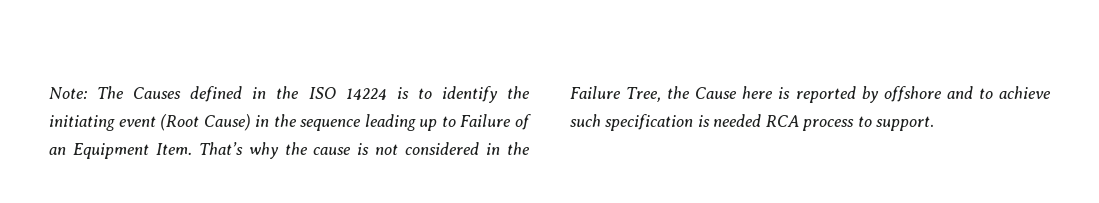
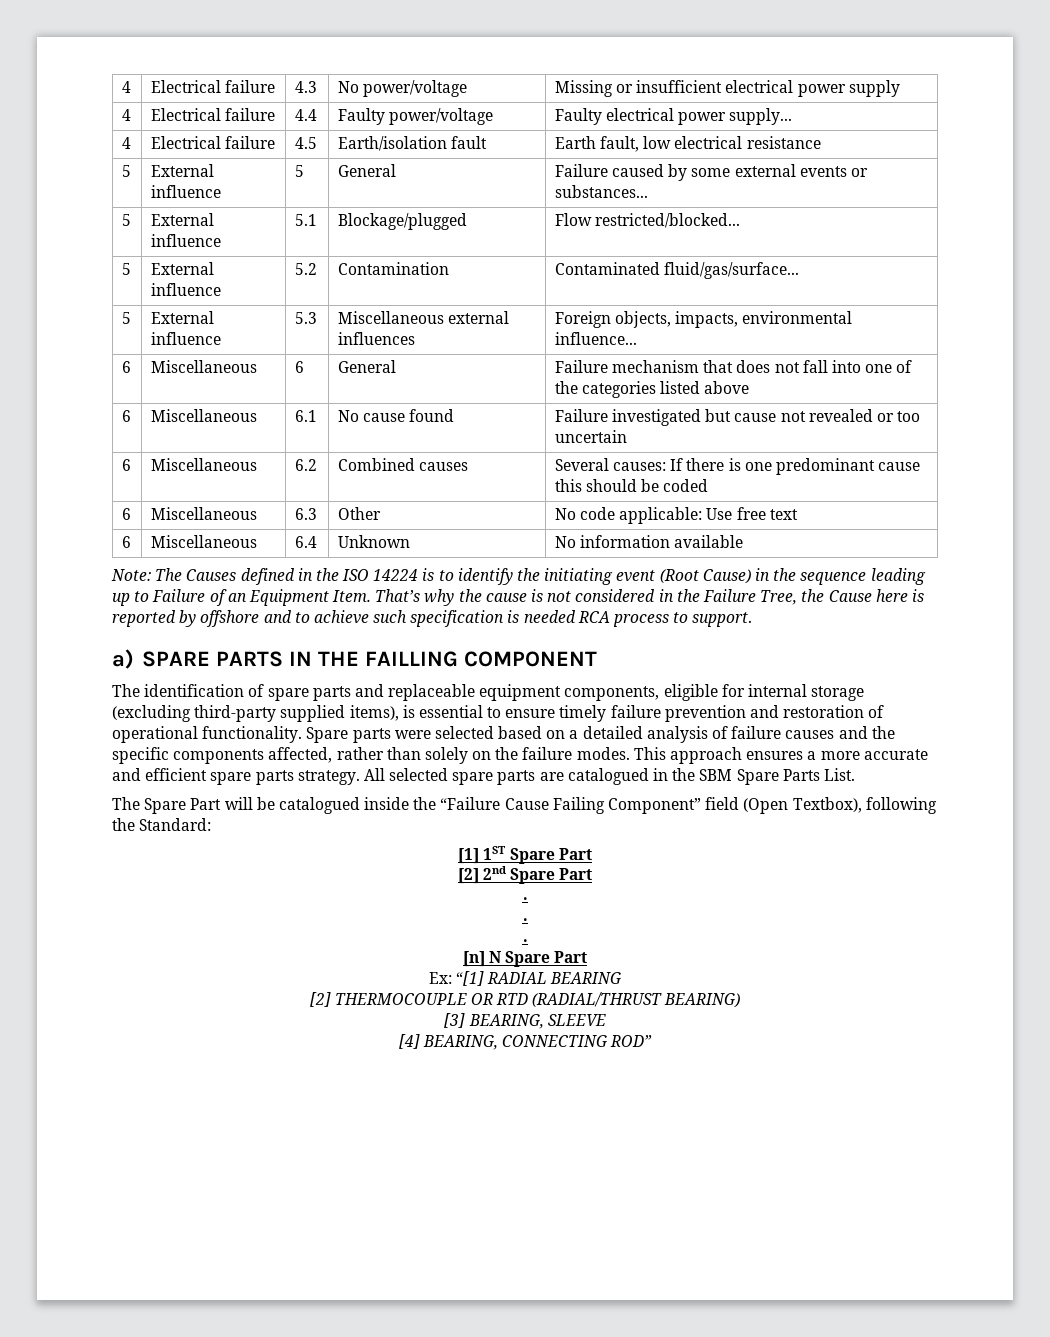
+ 4 | Electrical failure | 4.3 | No power/voltage | Missing or insufficient electrical power supply
+ 4 | Electrical failure | 4.4 | Faulty power/voltage | Faulty electrical power supply...
+ 4 | Electrical failure | 4.5 | Earth/isolation fault | Earth fault, low electrical resistance
+ 5 | External influence | 5 | General | Failure caused by some external events or substances...
+ 5 | External influence | 5.1 | Blockage/plugged | Flow restricted/blocked...
+ 5 | External influence | 5.2 | Contamination | Contaminated fluid/gas/surface...
+ 5 | External influence | 5.3 | Miscellaneous external influences | Foreign objects, impacts, environmental influence...
+ 6 | Miscellaneous | 6 | General | Failure mechanism that does not fall into one of the categories listed above
+ 6 | Miscellaneous | 6.1 | No cause found | Failure investigated but cause not revealed or too uncertain
+ 6 | Miscellaneous | 6.2 | Combined causes | Several causes: If there is one predominant cause this should be coded
+ 6 | Miscellaneous | 6.3 | Other | No code applicable: Use free text
+ 6 | Miscellaneous | 6.4 | Unknown | No information available
+ a) SPARE PARTS IN THE FAILLING COMPONENT
+ The identification of spare parts and replaceable equipment components, eligible for internal storage (excluding third-party supplied items), is essential to ensure timely failure prevention and restoration of operational functionality. Spare parts were selected based on a detailed analysis of failure causes and the specific components affected, rather than solely on the failure modes. This approach ensures a more accurate and efficient spare parts strategy. All selected spare parts are catalogued in the SBM Spare Parts List.
+ The Spare Part will be catalogued inside the “Failure Cause Failing Component” field (Open Textbox), following the Standard:
+ [1] 1ST Spare Part
+ [2] 2nd Spare Part
+ .
+ .
+ .
+ [n] N Spare Part
+ Ex: “[1] RADIAL BEARING
+ [2] THERMOCOUPLE OR RTD (RADIAL/THRUST BEARING)
+ [3] BEARING, SLEEVE
+ [4] BEARING, CONNECTING ROD”

